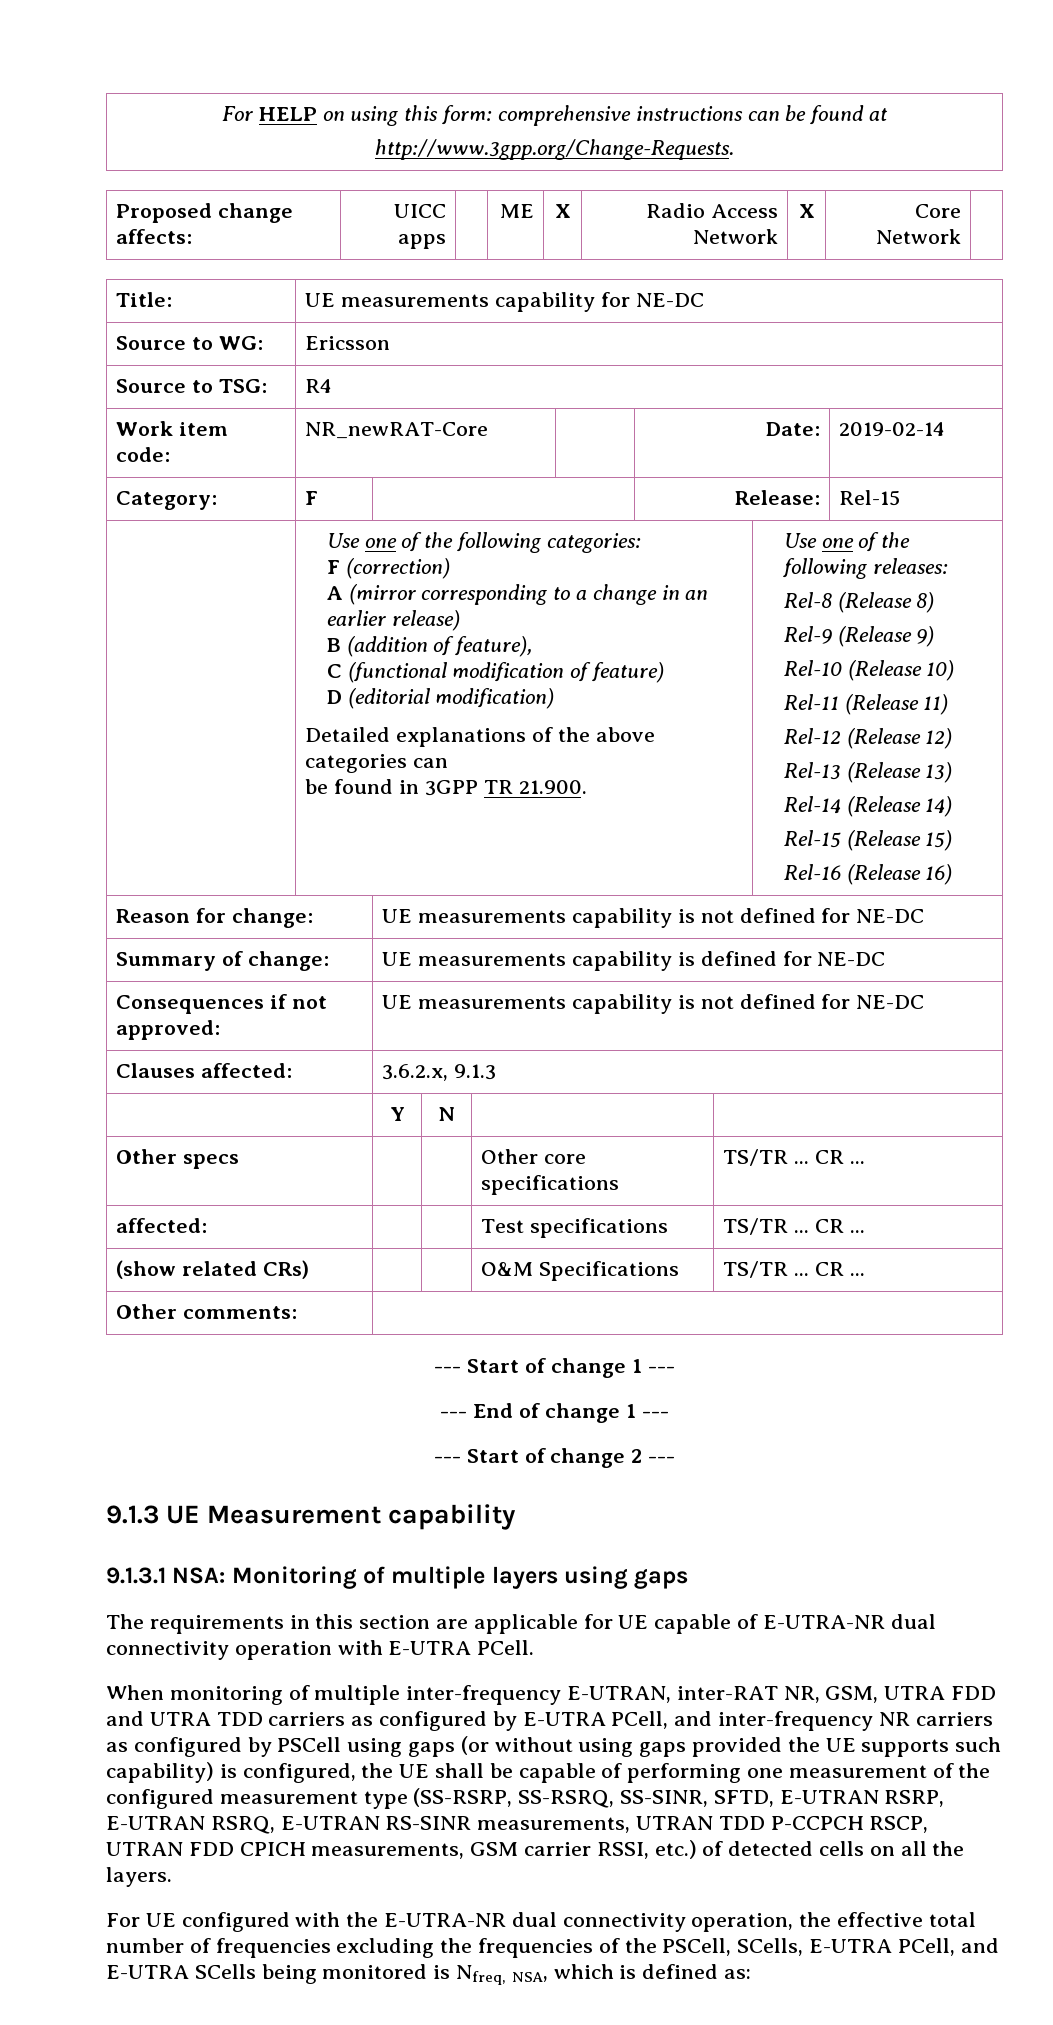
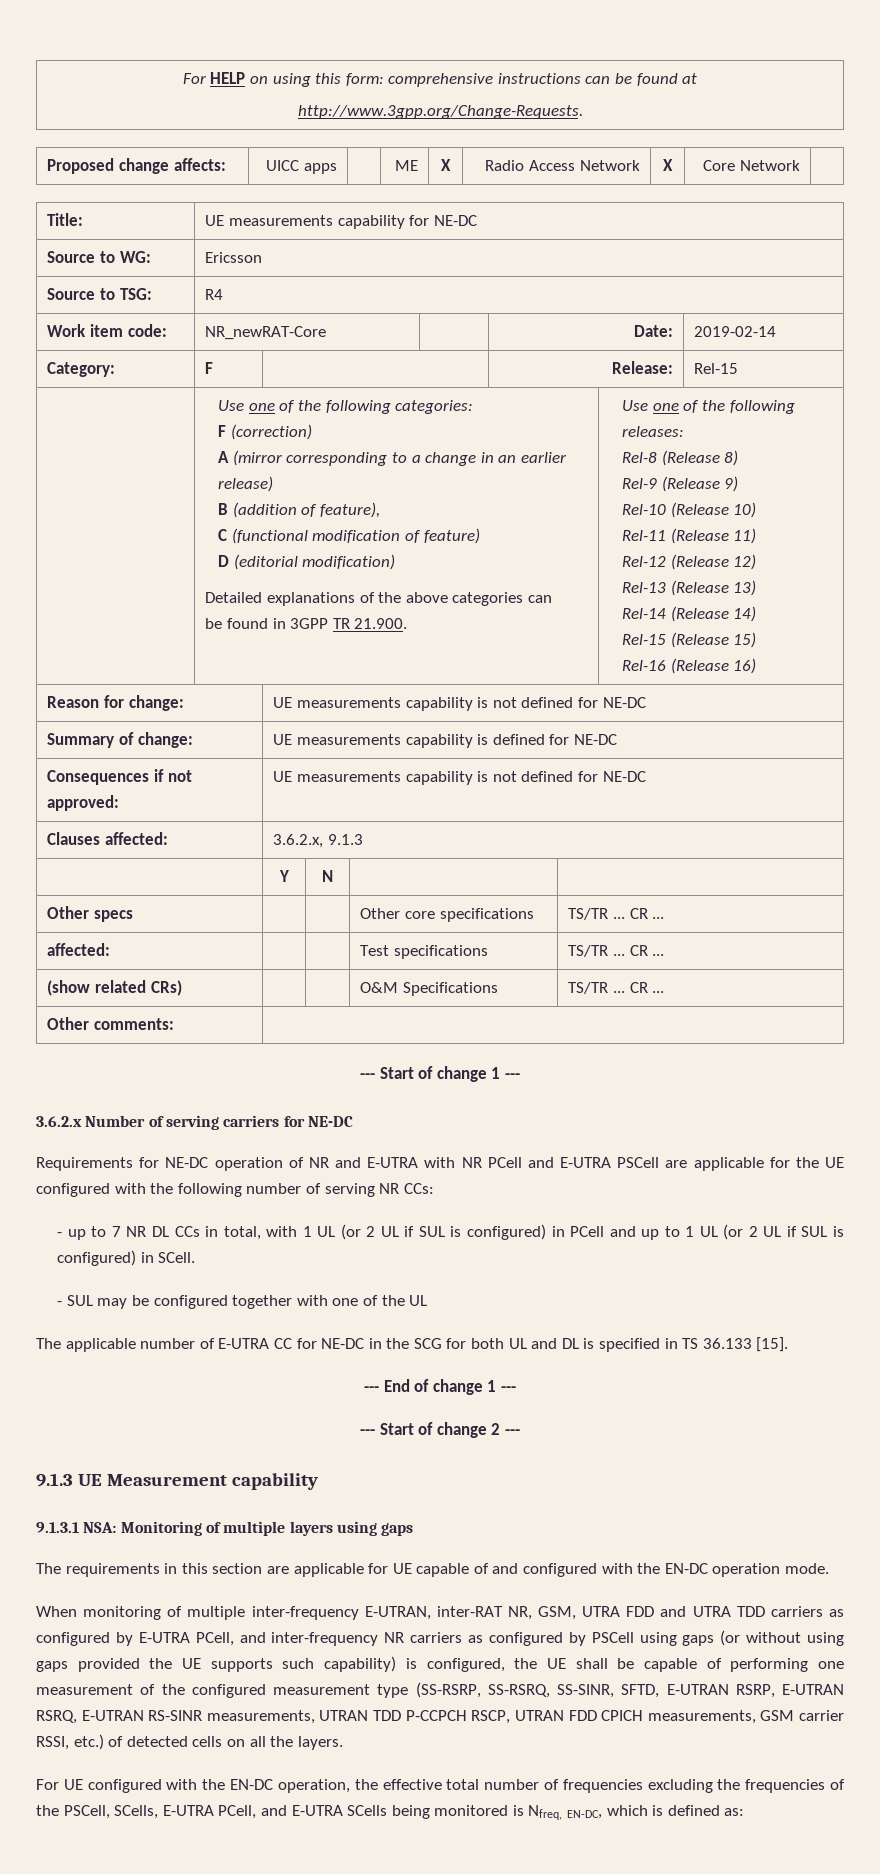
+ 3.6.2.x Number of serving carriers for NE-DC
+ Requirements for NE-DC operation of NR and E-UTRA with NR PCell and E-UTRA PSCell are applicable for the UE configured with the following number of serving NR CCs:
+ - up to 7 NR DL CCs in total, with 1 UL (or 2 UL if SUL is configured) in PCell and up to 1 UL (or 2 UL if SUL is configured) in SCell.
+ - SUL may be configured together with one of the UL
+ The applicable number of E-UTRA CC for NE-DC in the SCG for both UL and DL is specified in TS 36.133 [15].
- The requirements in this section are applicable for UE capable of E-UTRA-NR dual connectivity operation with E-UTRA PCell.
+ The requirements in this section are applicable for UE capable of and configured with the EN-DC operation mode.
- For UE configured with the E-UTRA-NR dual connectivity operation, the effective total number of frequencies excluding the frequencies of the PSCell, SCells, E-UTRA PCell, and E-UTRA SCells being monitored is Nfreq, NSA, which is defined as:
+ For UE configured with the EN-DC operation, the effective total number of frequencies excluding the frequencies of the PSCell, SCells, E-UTRA PCell, and E-UTRA SCells being monitored is Nfreq, EN-DC, which is defined as:

